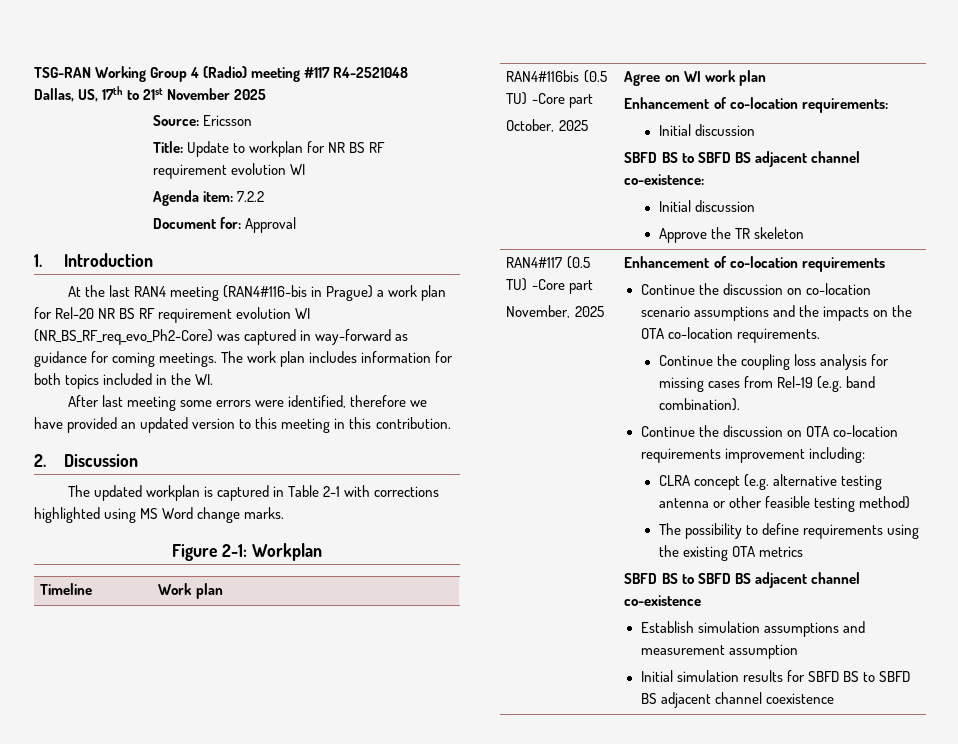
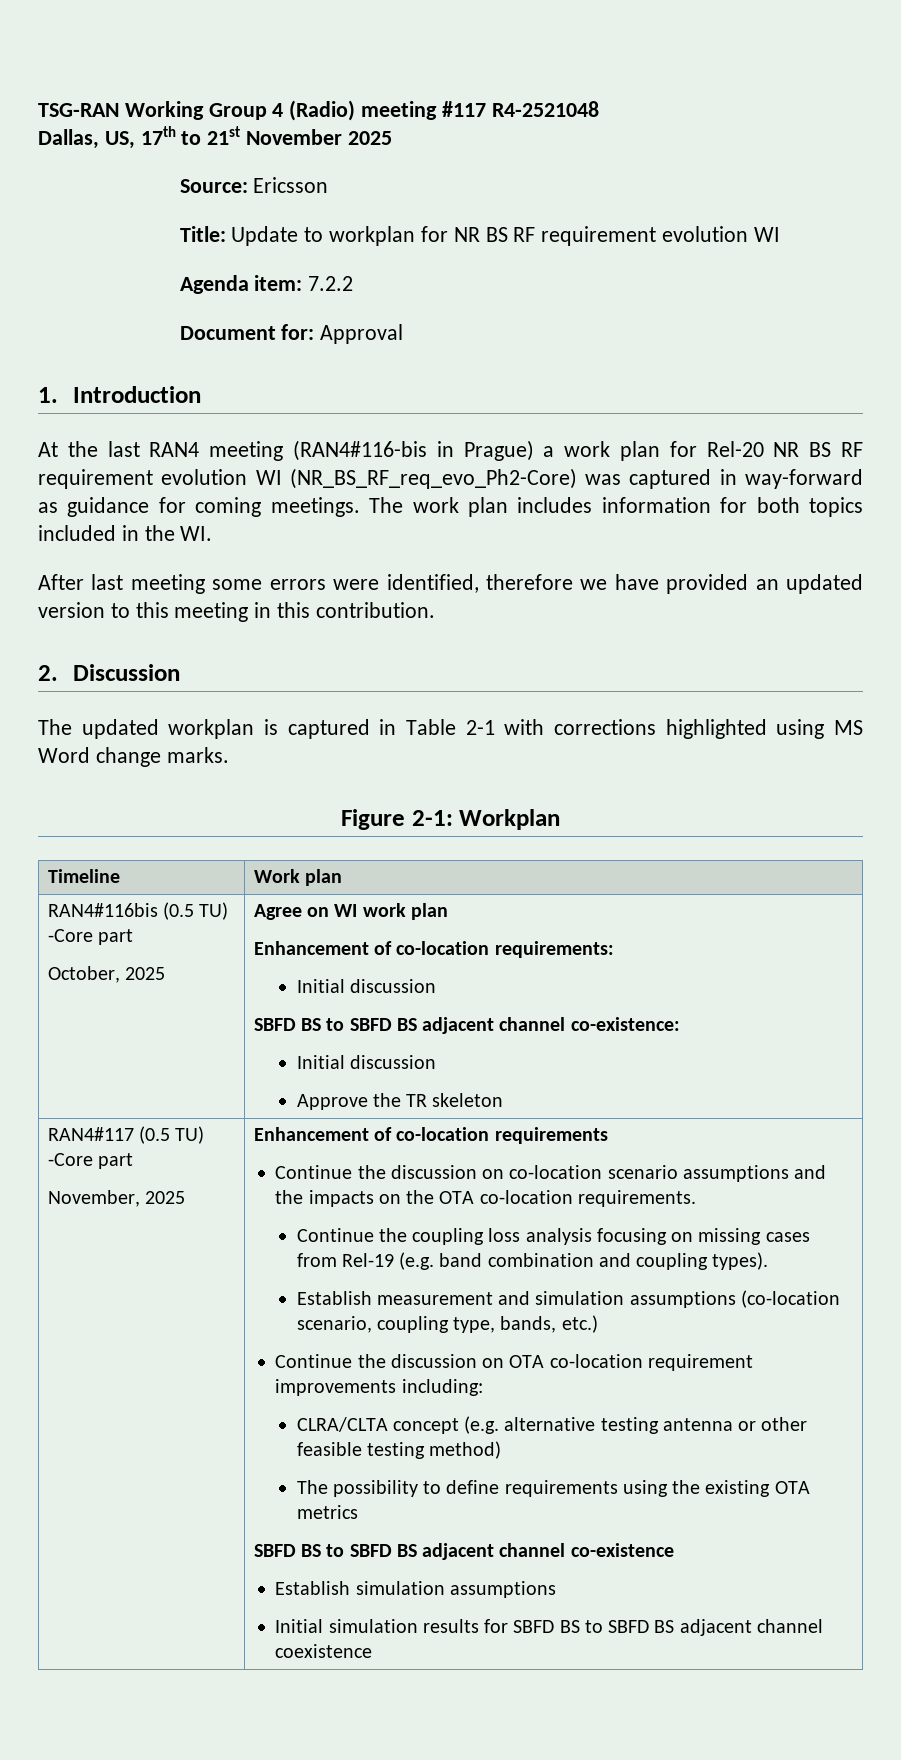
- Continue the coupling loss analysis for missing cases from Rel-19 (e.g. band combination).
+ Continue the coupling loss analysis focusing on missing cases from Rel-19 (e.g. band combination and coupling types).
+ Establish measurement and simulation assumptions (co-location scenario, coupling type, bands, etc.)
- Continue the discussion on OTA co-location requirements improvement including:
+ Continue the discussion on OTA co-location requirement improvements including:
- CLRA concept (e.g. alternative testing antenna or other feasible testing method)
+ CLRA/CLTA concept (e.g. alternative testing antenna or other feasible testing method)
- Establish simulation assumptions and measurement assumption
+ Establish simulation assumptions

